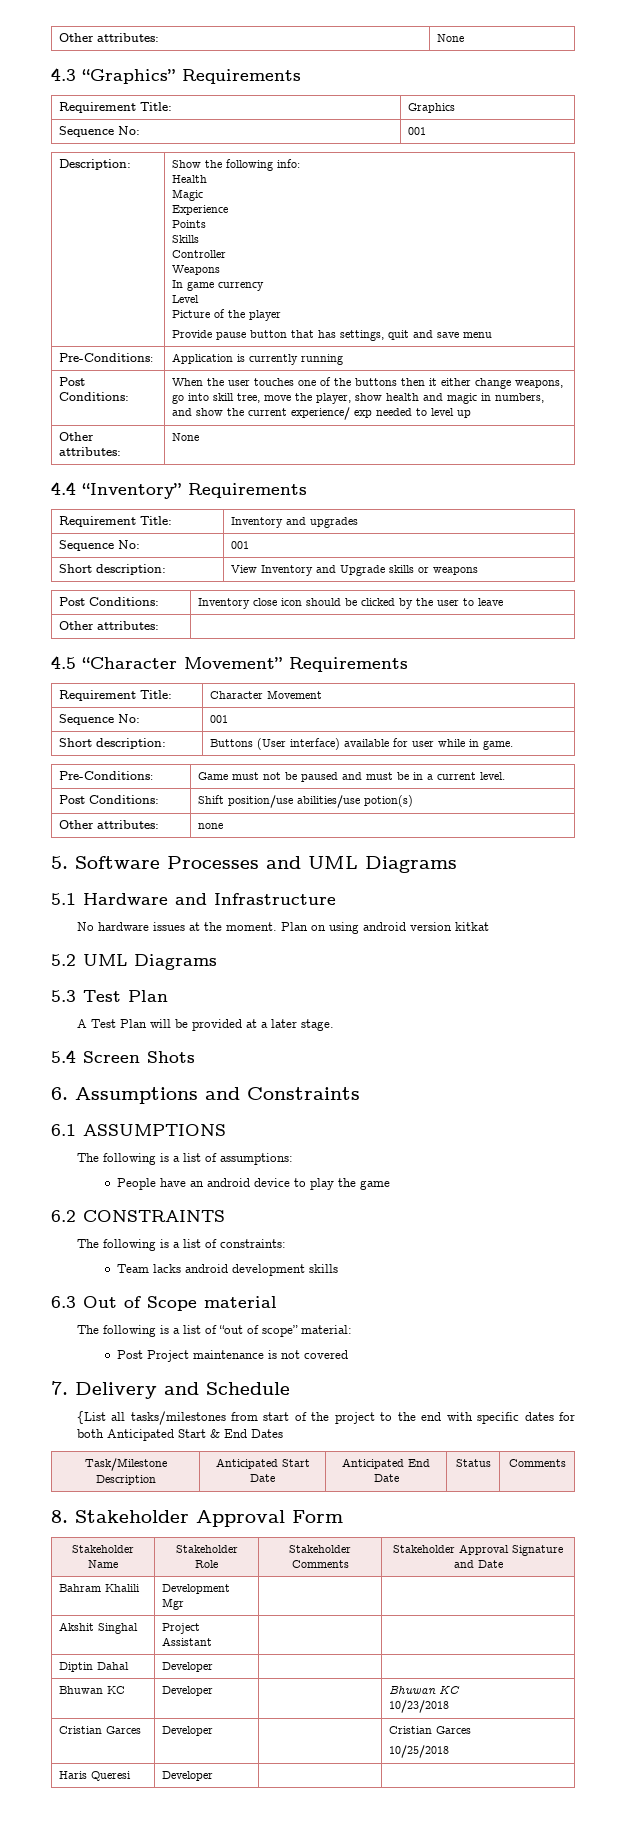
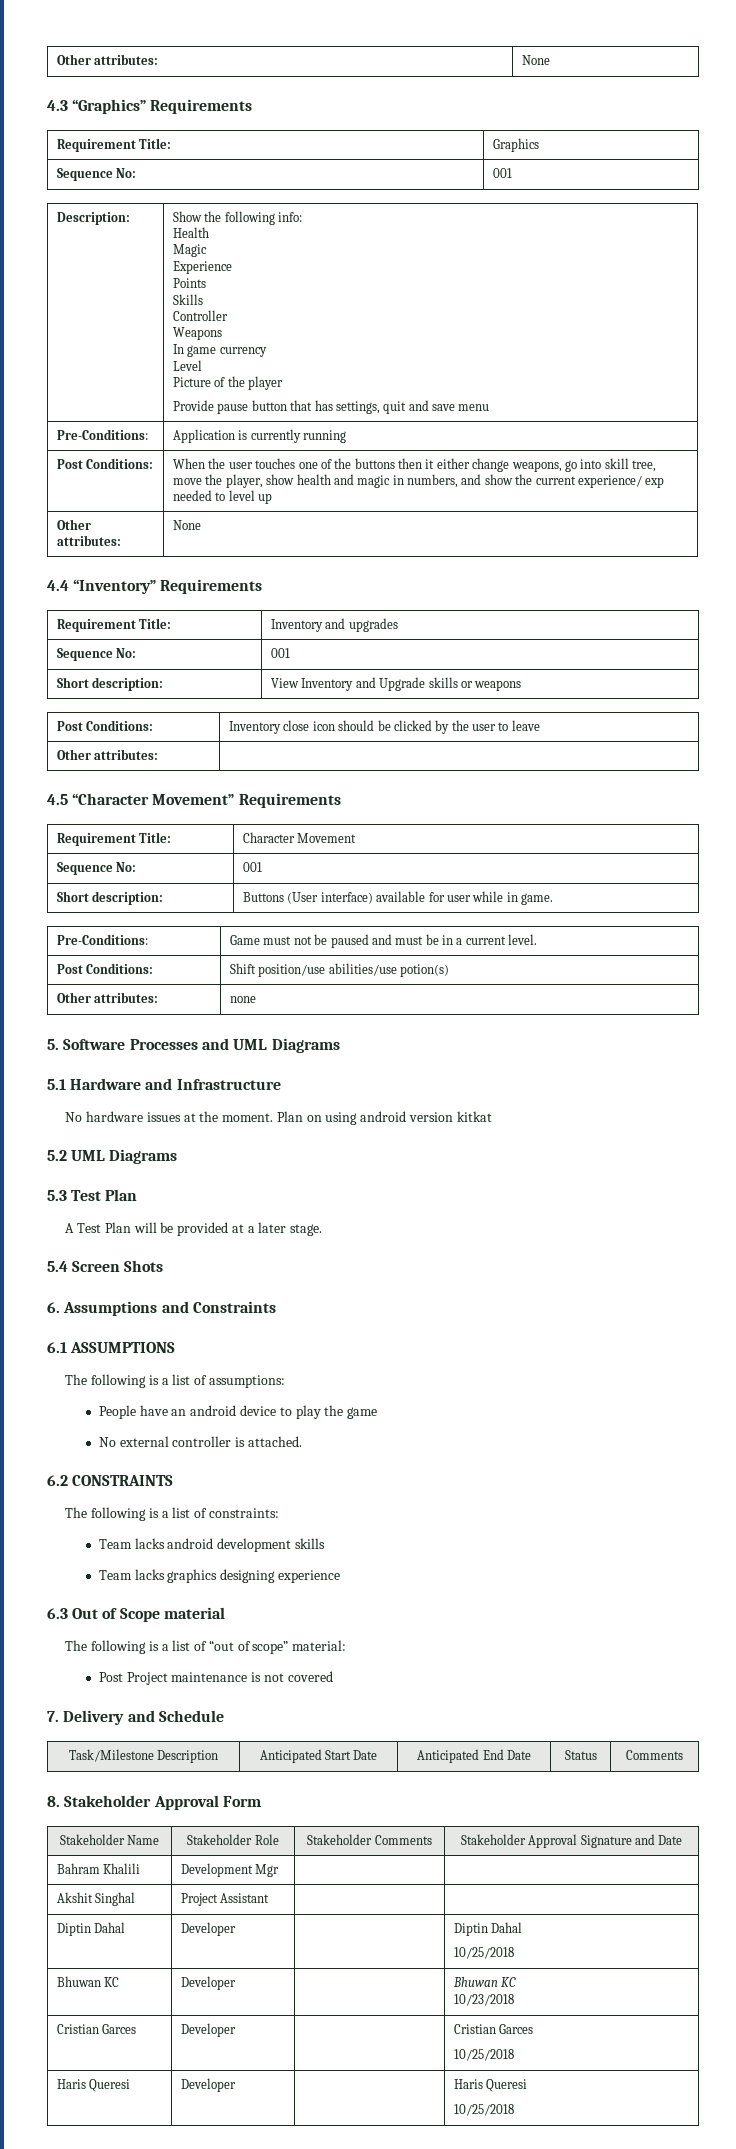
+ No external controller is attached.
+ Team lacks graphics designing experience
- {List all tasks/milestones from start of the project to the end with specific dates for both Anticipated Start & End Dates
- Diptin Dahal | Developer | |
+ Diptin Dahal | Developer | | Diptin Dahal
+ 10/25/2018
- Haris Queresi | Developer | |
+ Haris Queresi | Developer | | Haris Queresi
+ 10/25/2018

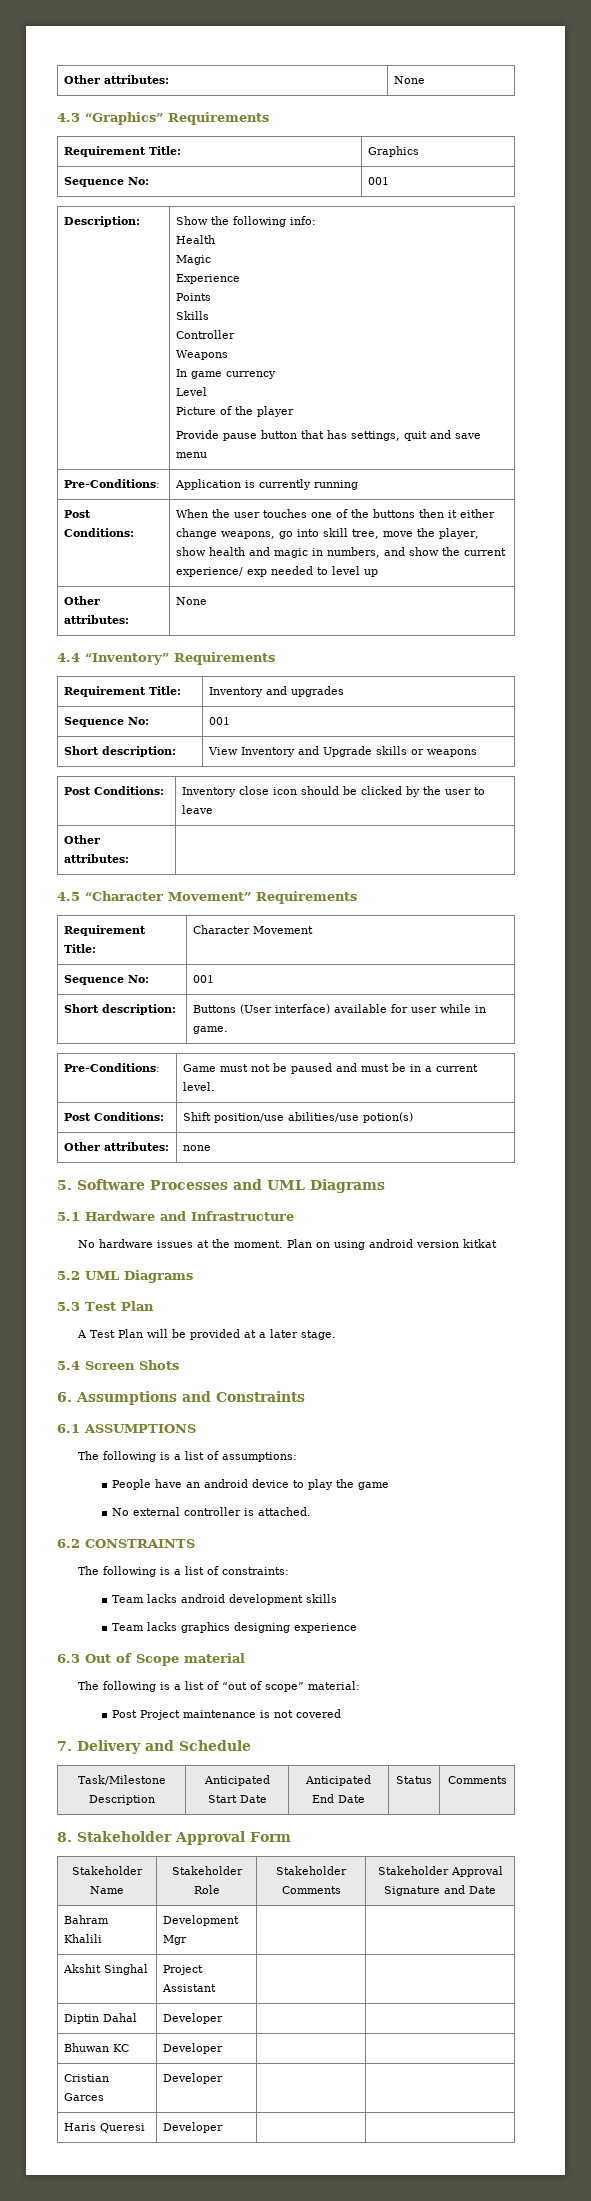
- Diptin Dahal | Developer | | Diptin Dahal
- 10/25/2018
+ Diptin Dahal | Developer | |
- Bhuwan KC | Developer | | Bhuwan KC
- 10/23/2018
+ Bhuwan KC | Developer | |
- Cristian Garces | Developer | | Cristian Garces
- 10/25/2018
+ Cristian Garces | Developer | |
- Haris Queresi | Developer | | Haris Queresi
- 10/25/2018
+ Haris Queresi | Developer | |

